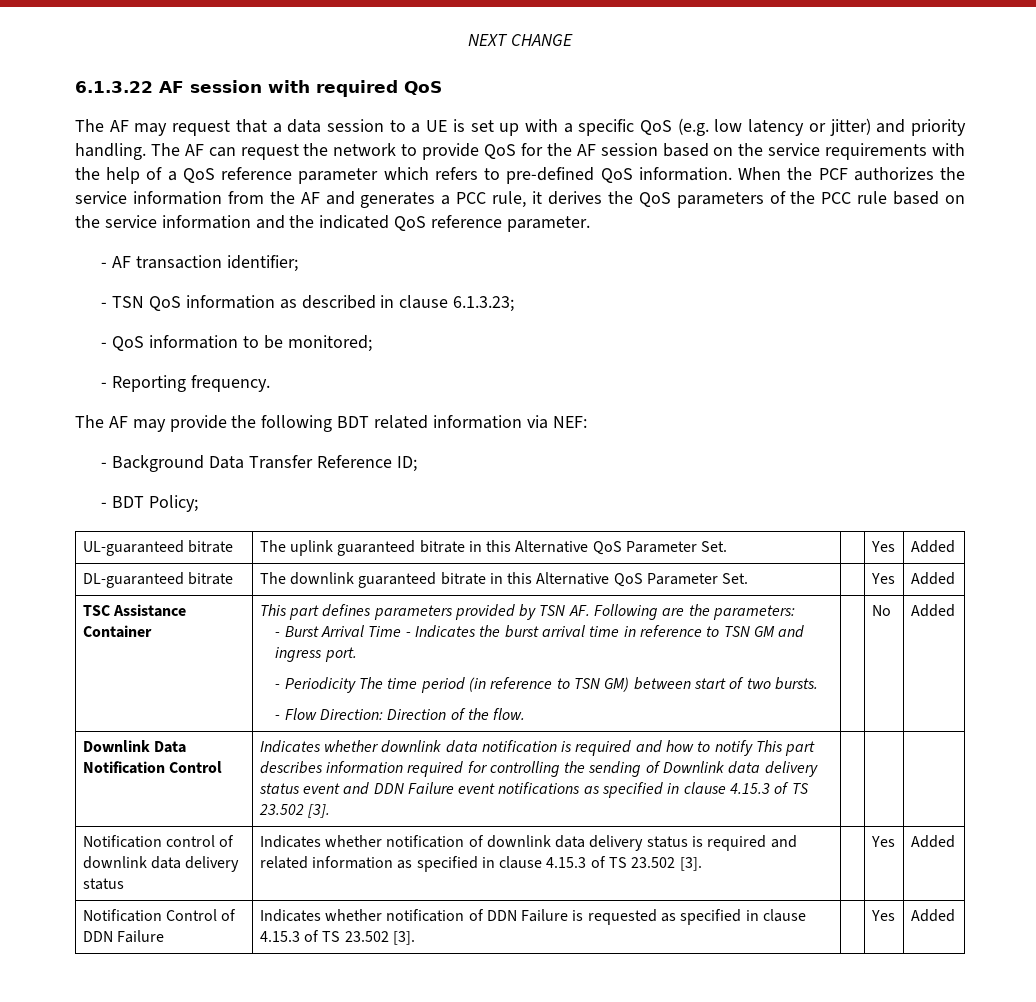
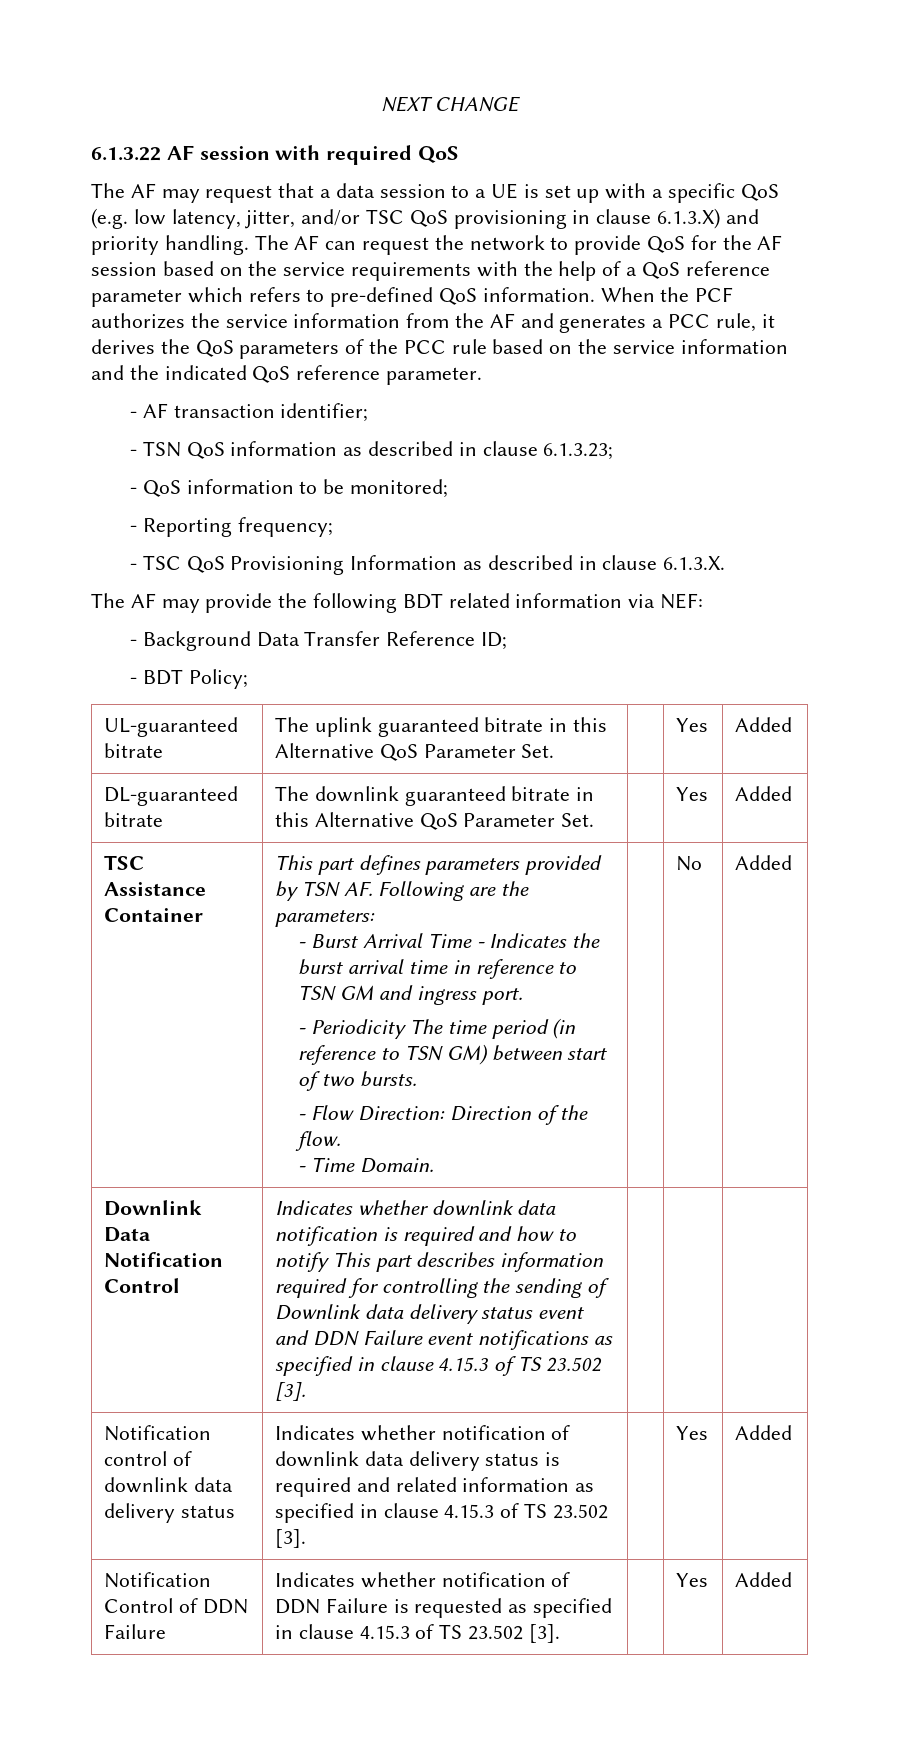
- The AF may request that a data session to a UE is set up with a specific QoS (e.g. low latency or jitter) and priority handling.
+ The AF may request that a data session to a UE is set up with a specific QoS (e.g. low latency, jitter, and/or TSC QoS provisioning in clause 6.1.3.X) and priority handling.
- - Reporting frequency.
+ - Reporting frequency;
+ - TSC QoS Provisioning Information as described in clause 6.1.3.X.
+ - Time Domain.

